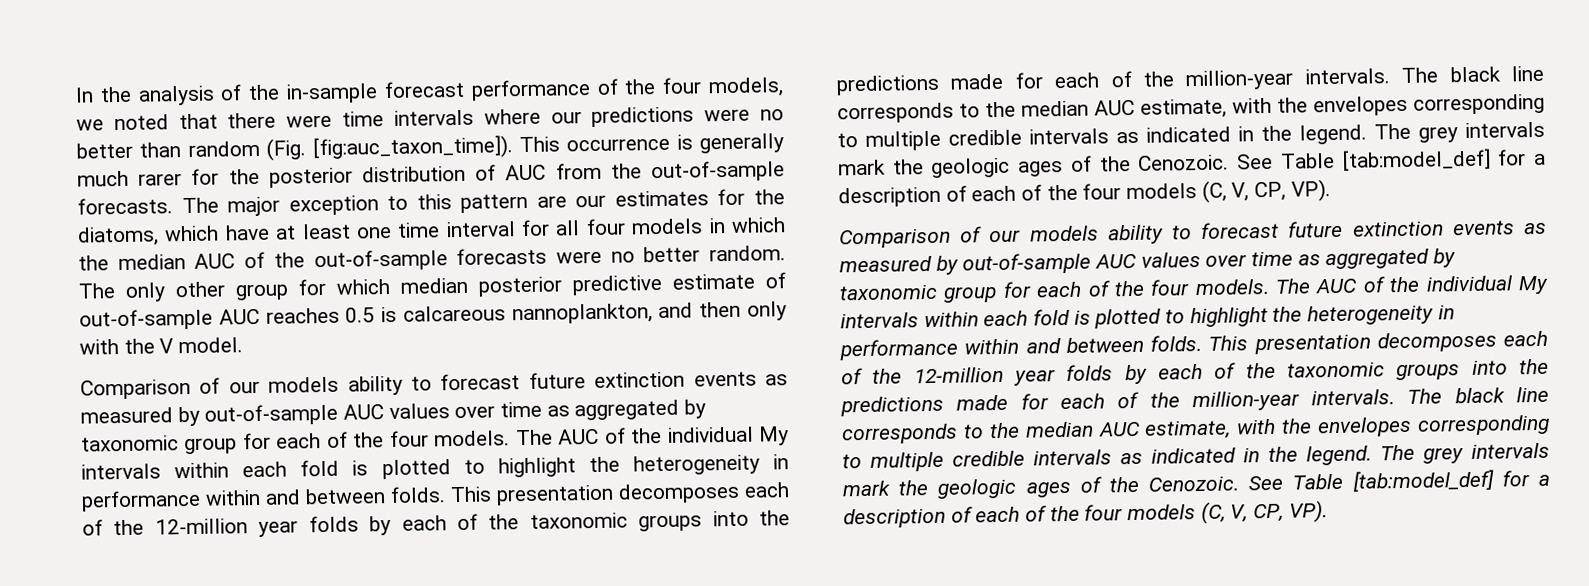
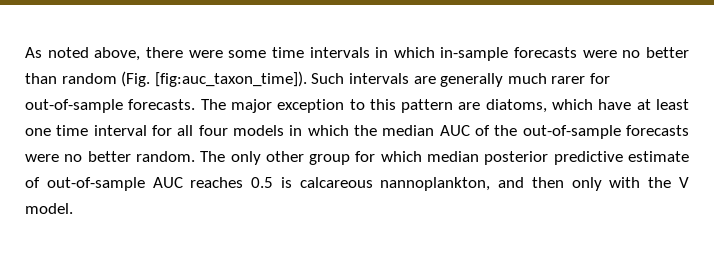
- In the analysis of the in-sample forecast performance of the four models, we noted that there were time intervals where our predictions were no better than random (Fig. [fig:auc_taxon_time]).
+ As noted above, there were some time intervals in which in-sample forecasts were no better than random (Fig. [fig:auc_taxon_time]).
- This occurrence is generally much rarer for the posterior distribution of AUC from the out-of-sample forecasts.
+ Such intervals are generally much rarer for out-of-sample forecasts.
- The major exception to this pattern are our estimates for the diatoms, which have at least one time interval for all four models in which the median AUC of the out-of-sample forecasts were no better random.
+ The major exception to this pattern are diatoms, which have at least one time interval for all four models in which the median AUC of the out-of-sample forecasts were no better random.
  The only other group for which median posterior predictive estimate of out-of-sample AUC reaches 0.5 is calcareous nannoplankton, and then only with the V model.
- Comparison of our models ability to forecast future extinction events as measured by out-of-sample AUC values over time as aggregated by taxonomic group for each of the four models. The AUC of the individual My intervals within each fold is plotted to highlight the heterogeneity in performance within and between folds. This presentation decomposes each of the 12-million year folds by each of the taxonomic groups into the predictions made for each of the million-year intervals. The black line corresponds to the median AUC estimate, with the envelopes corresponding to multiple credible intervals as indicated in the legend. The grey intervals mark the geologic ages of the Cenozoic. See Table [tab:model_def] for a description of each of the four models (C, V, CP, VP).
- Comparison of our models ability to forecast future extinction events as measured by out-of-sample AUC values over time as aggregated by taxonomic group for each of the four models. The AUC of the individual My intervals within each fold is plotted to highlight the heterogeneity in performance within and between folds. This presentation decomposes each of the 12-million year folds by each of the taxonomic groups into the predictions made for each of the million-year intervals. The black line corresponds to the median AUC estimate, with the envelopes corresponding to multiple credible intervals as indicated in the legend. The grey intervals mark the geologic ages of the Cenozoic. See Table [tab:model_def] for a description of each of the four models (C, V, CP, VP).

